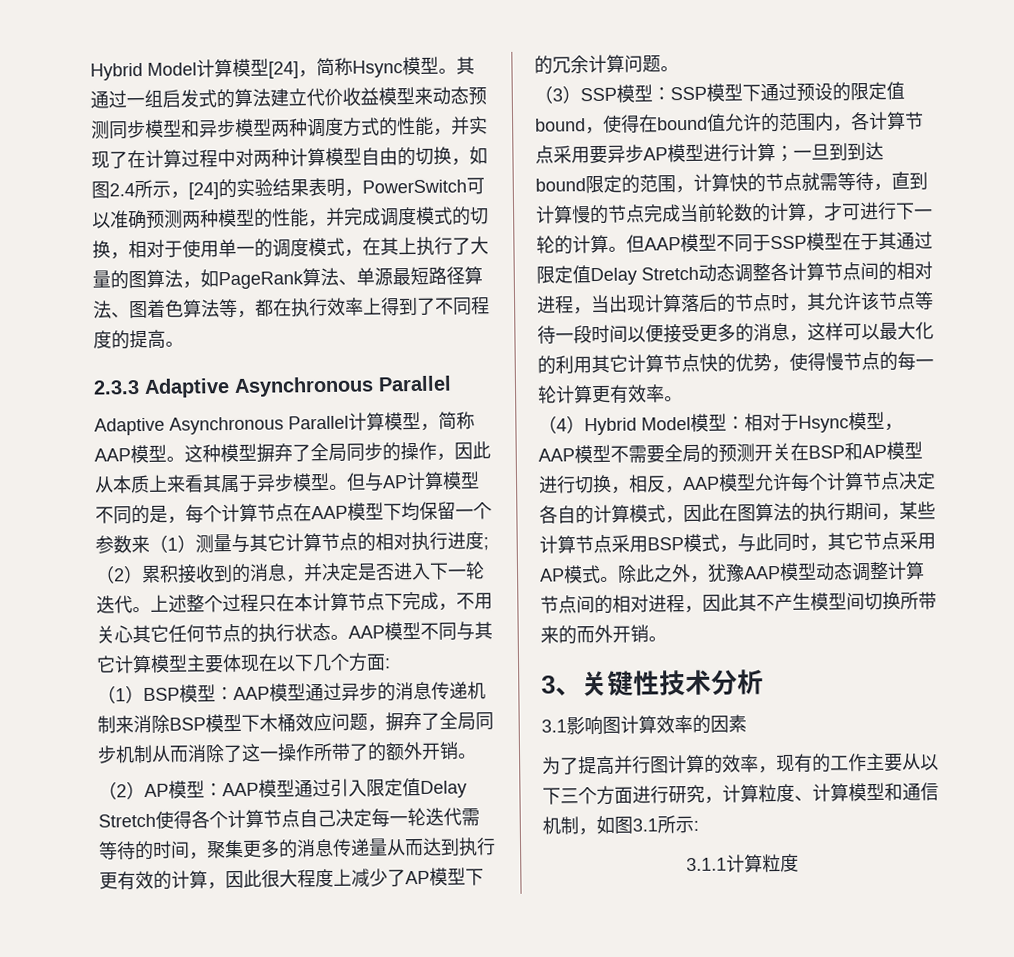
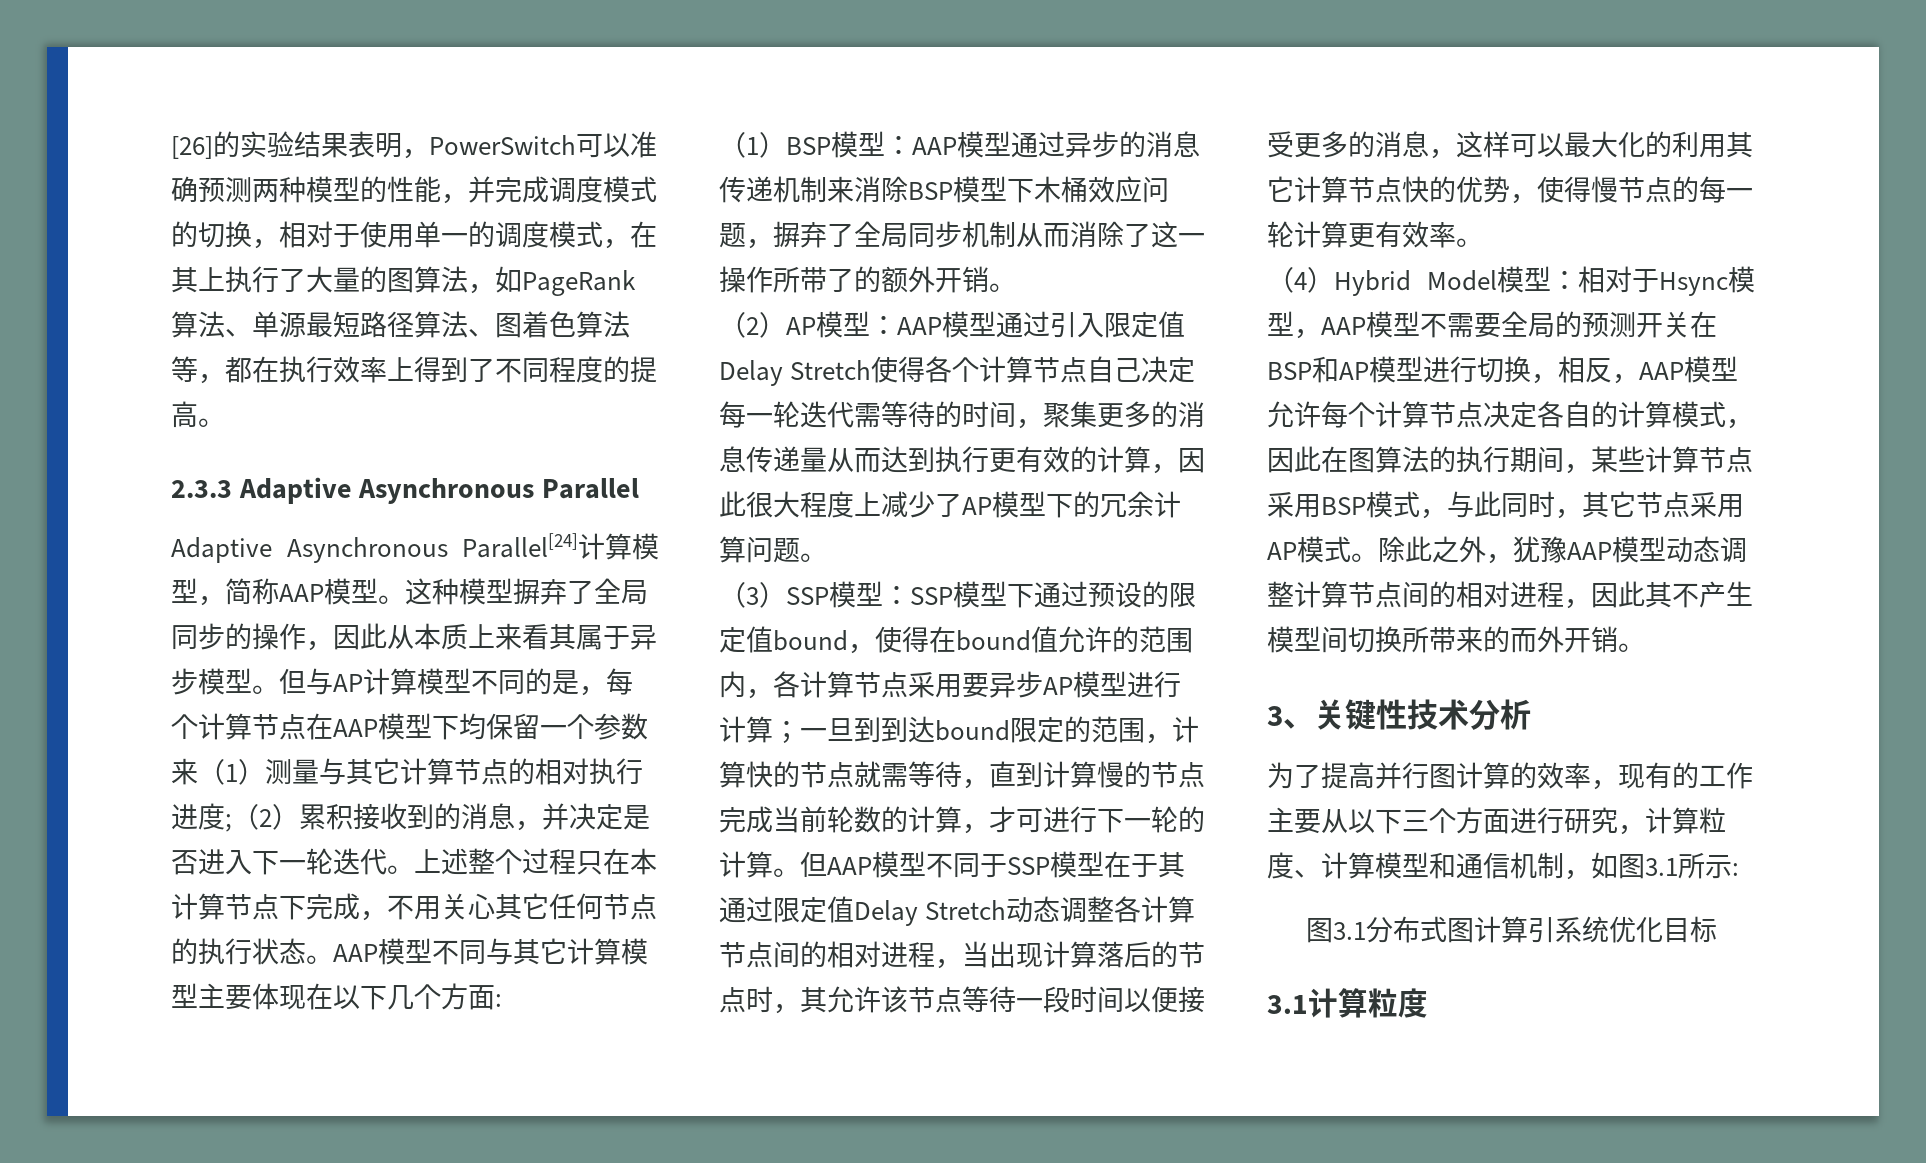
- Hybrid Model计算模型[24]，简称Hsync模型。其通过一组启发式的算法建立代价收益模型来动态预测同步模型和异步模型两种调度方式的性能，并实现了在计算过程中对两种计算模型自由的切换，如图2.4所示，[24]的实验结果表明，PowerSwitch可以准确预测两种模型的性能，并完成调度模式的切换，相对于使用单一的调度模式，在其上执行了大量的图算法，如PageRank算法、单源最短路径算法、图着色算法等，都在执行效率上得到了不同程度的提高。
+ [26]的实验结果表明，PowerSwitch可以准确预测两种模型的性能，并完成调度模式的切换，相对于使用单一的调度模式，在其上执行了大量的图算法，如PageRank算法、单源最短路径算法、图着色算法等，都在执行效率上得到了不同程度的提高。
- Adaptive Asynchronous Parallel计算模型，简称AAP模型。
+ Adaptive Asynchronous Parallel[24]计算模型，简称AAP模型。
- 3.1影响图计算效率的因素
- 3.1.1计算粒度
+ 图3.1分布式图计算引系统优化目标
+ 3.1计算粒度

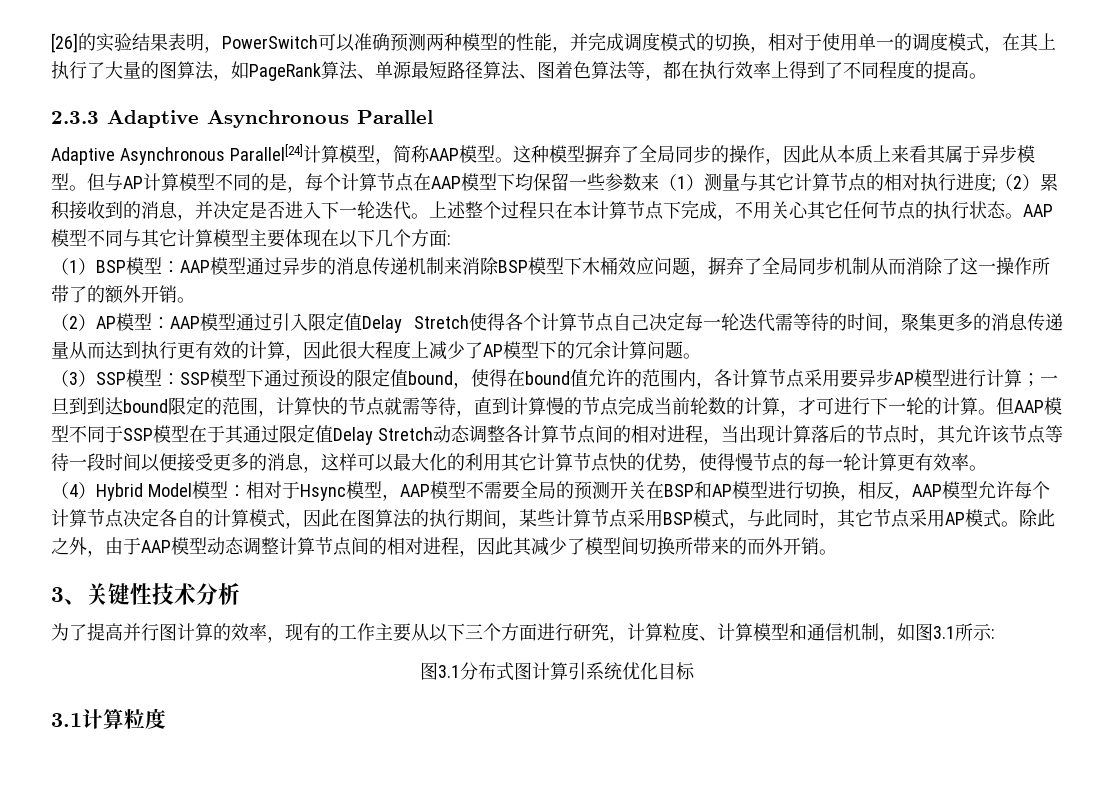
- 但与AP计算模型不同的是，每个计算节点在AAP模型下均保留一个参数来（1）测量与其它计算节点的相对执行进度;（2）累积接收到的消息，并决定是否进入下一轮迭代。
+ 但与AP计算模型不同的是，每个计算节点在AAP模型下均保留一些参数来（1）测量与其它计算节点的相对执行进度;（2）累积接收到的消息，并决定是否进入下一轮迭代。
- 除此之外，犹豫AAP模型动态调整计算节点间的相对进程，因此其不产生模型间切换所带来的而外开销。
+ 除此之外，由于AAP模型动态调整计算节点间的相对进程，因此其减少了模型间切换所带来的而外开销。

